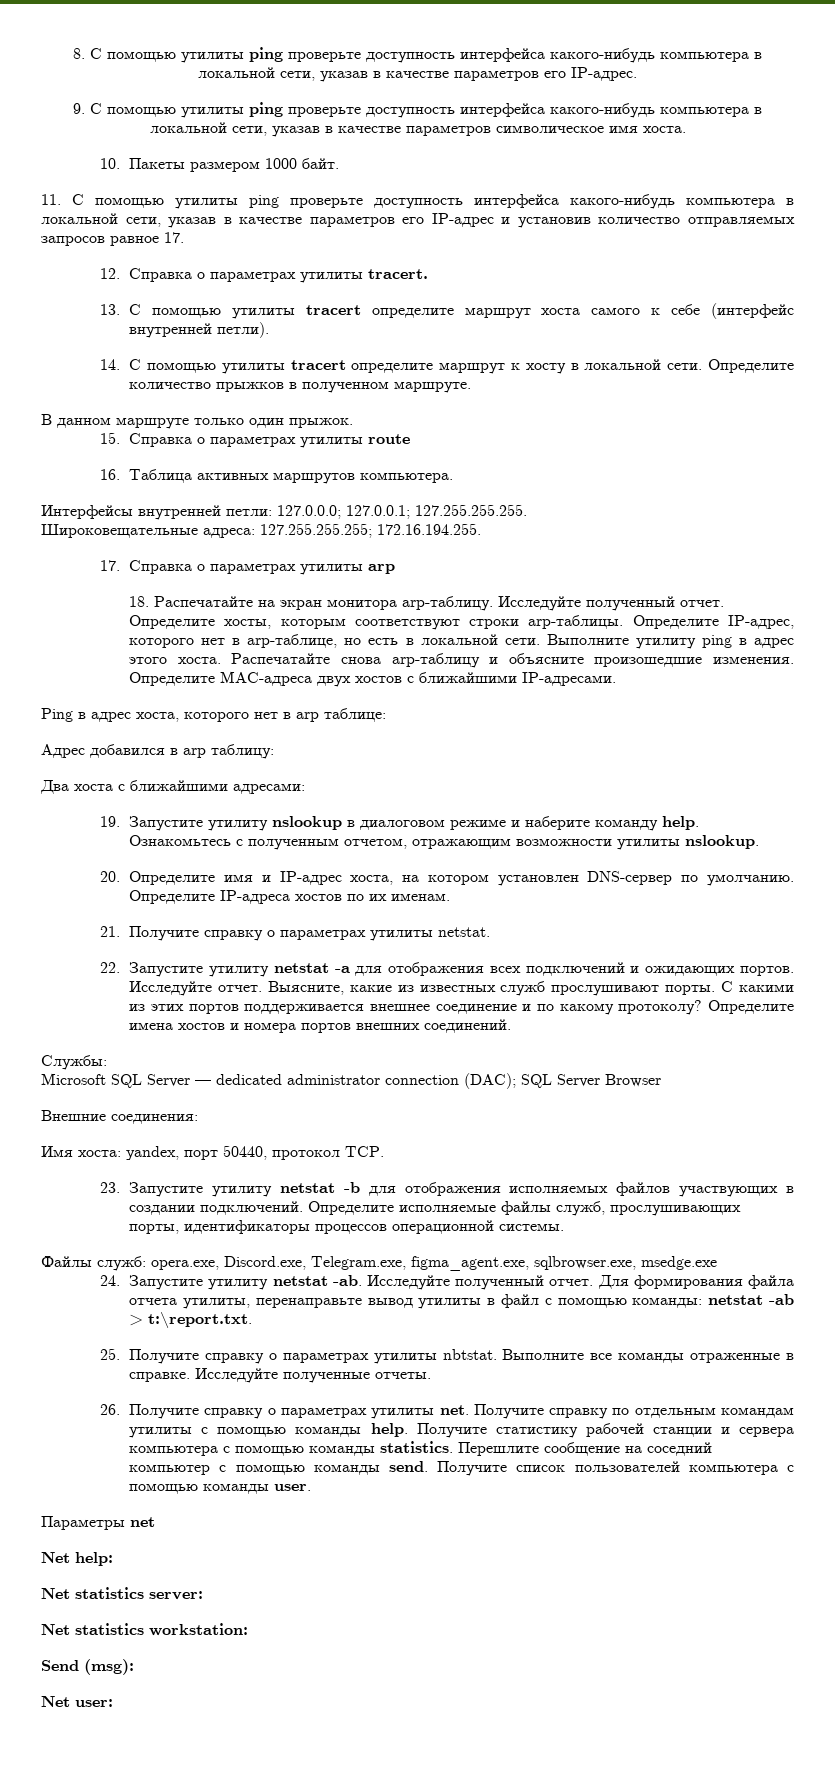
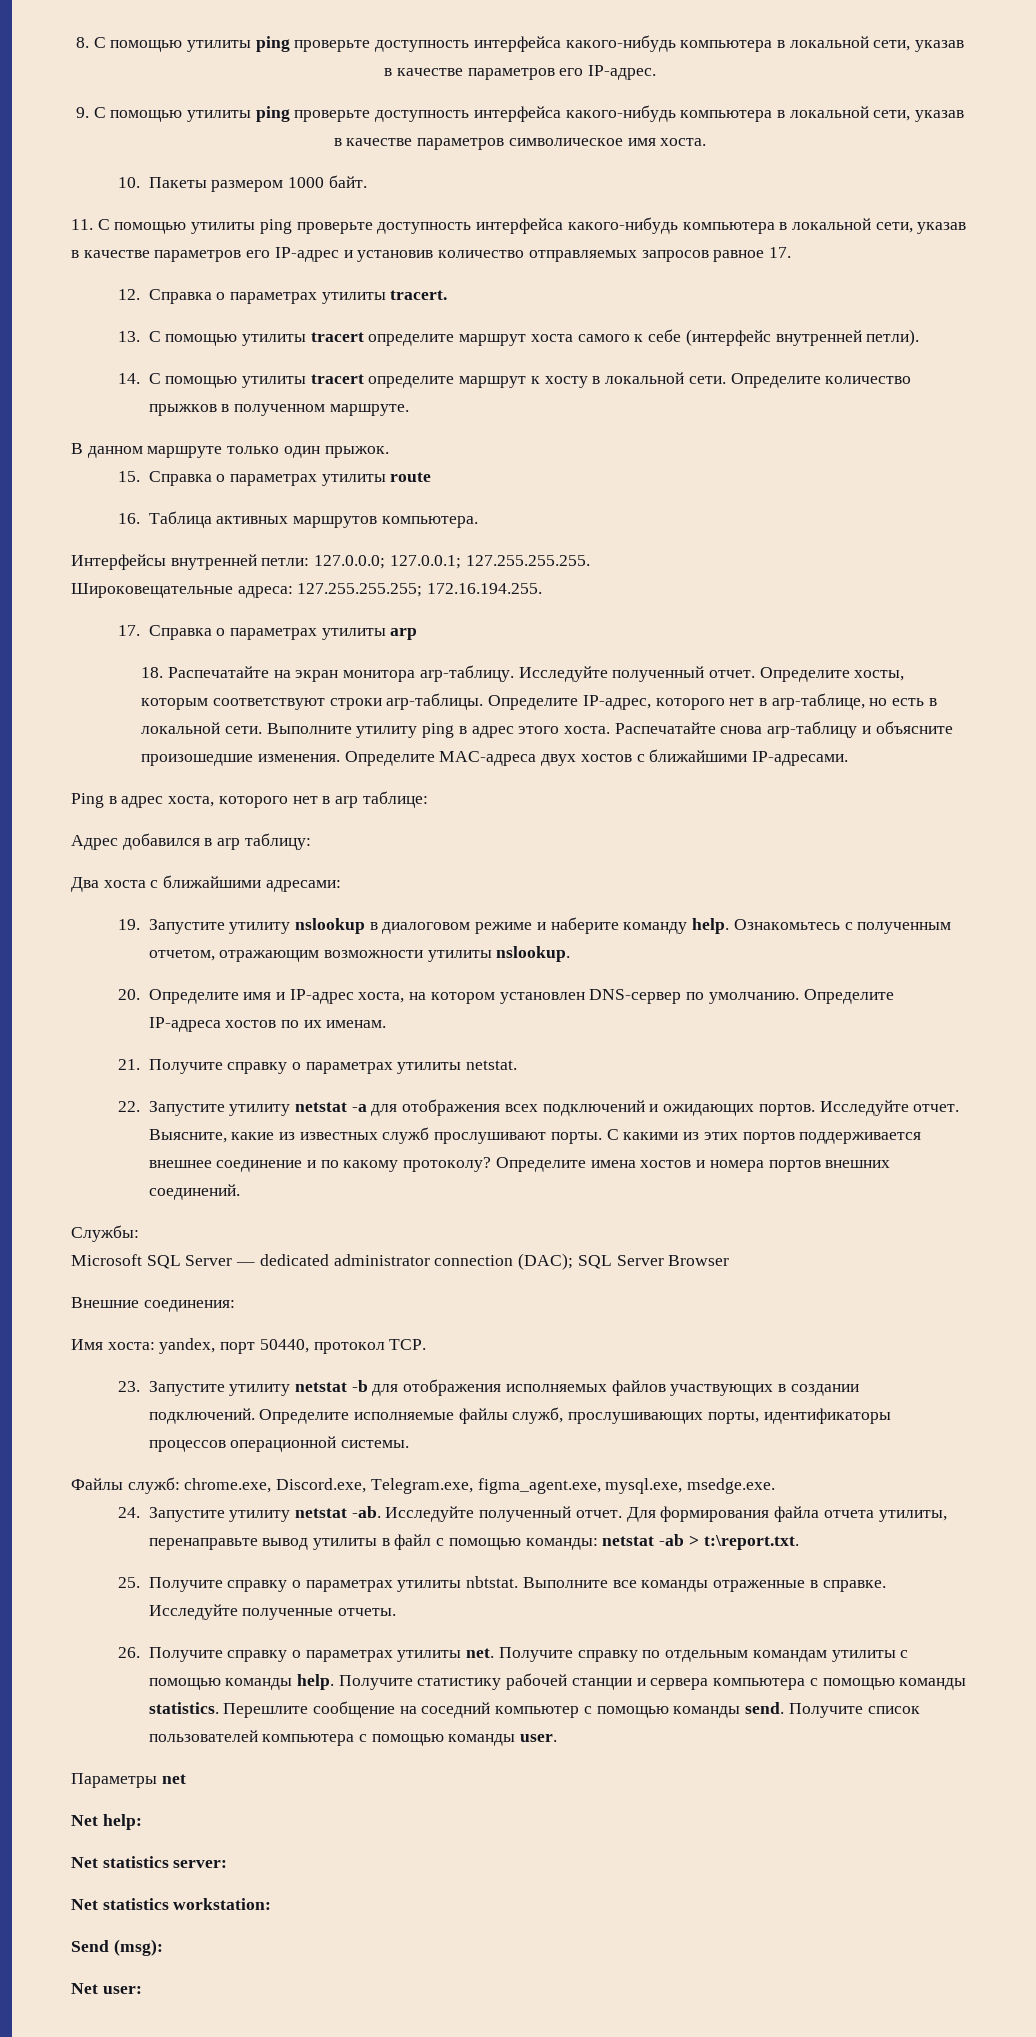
- Файлы служб: opera.exe, Discord.exe, Telegram.exe, figma_agent.exe, sqlbrowser.exe, msedge.exe
+ Файлы служб: chrome.exe, Discord.exe, Telegram.exe, figma_agent.exe, mysql.exe, msedge.exe.

